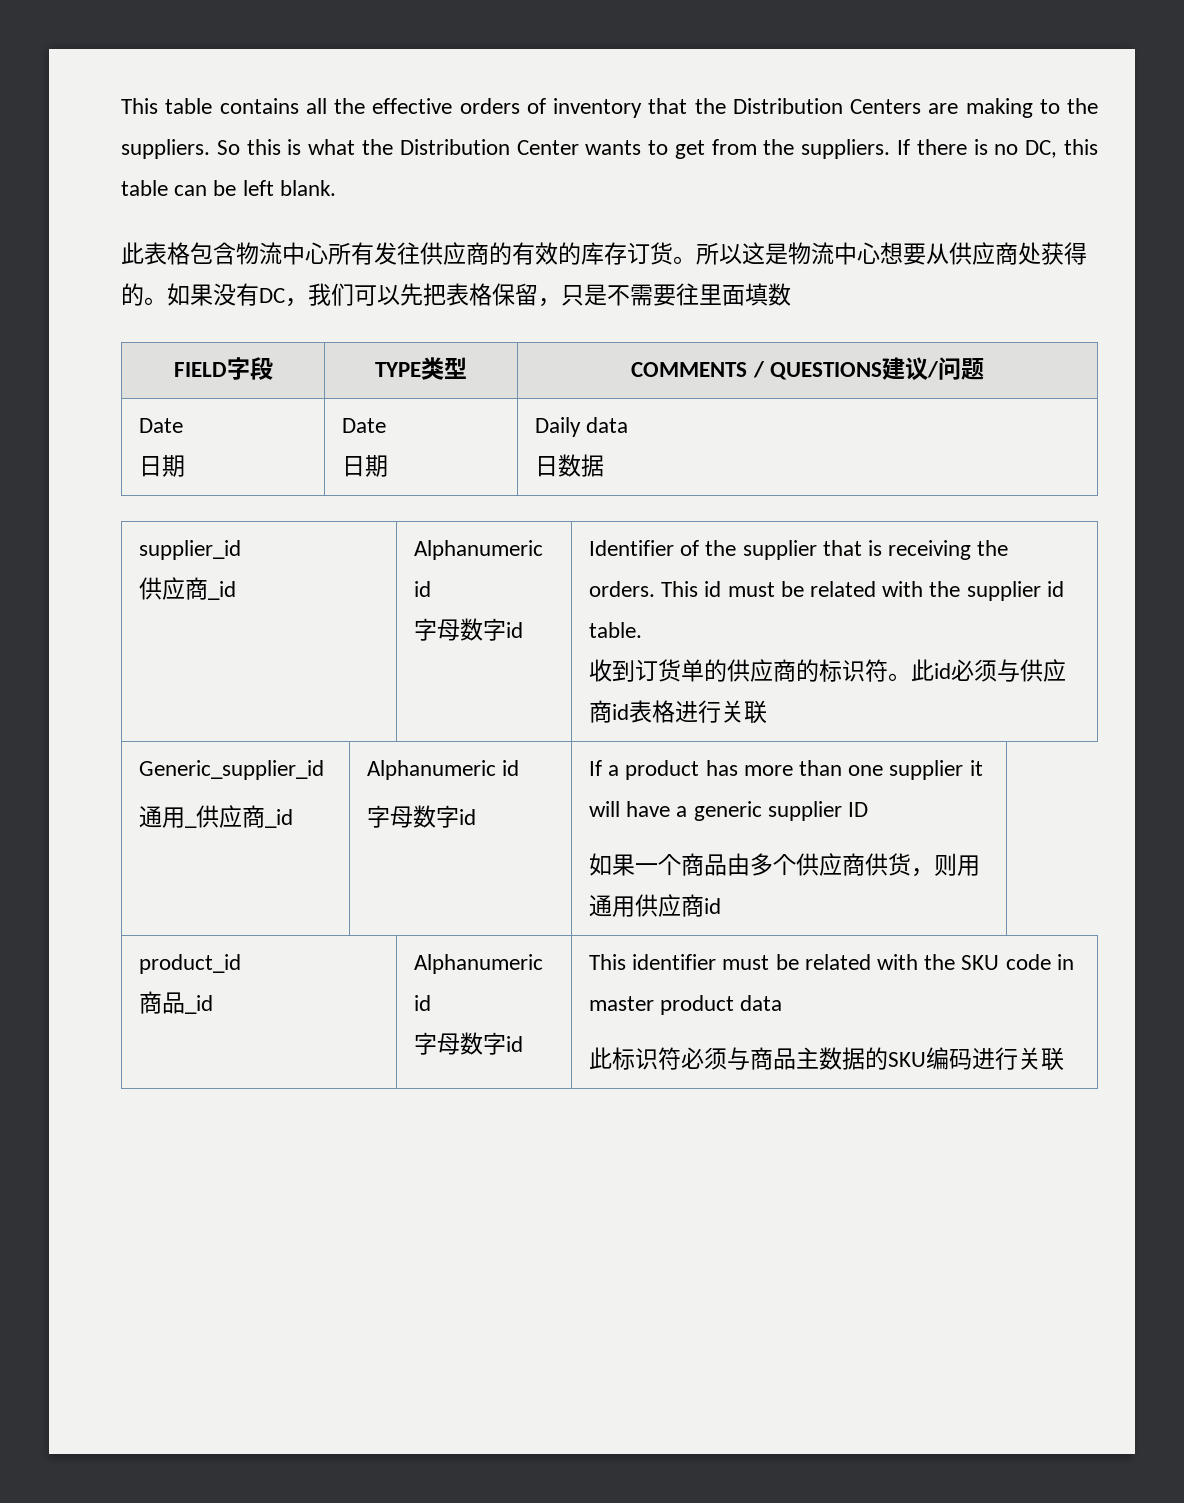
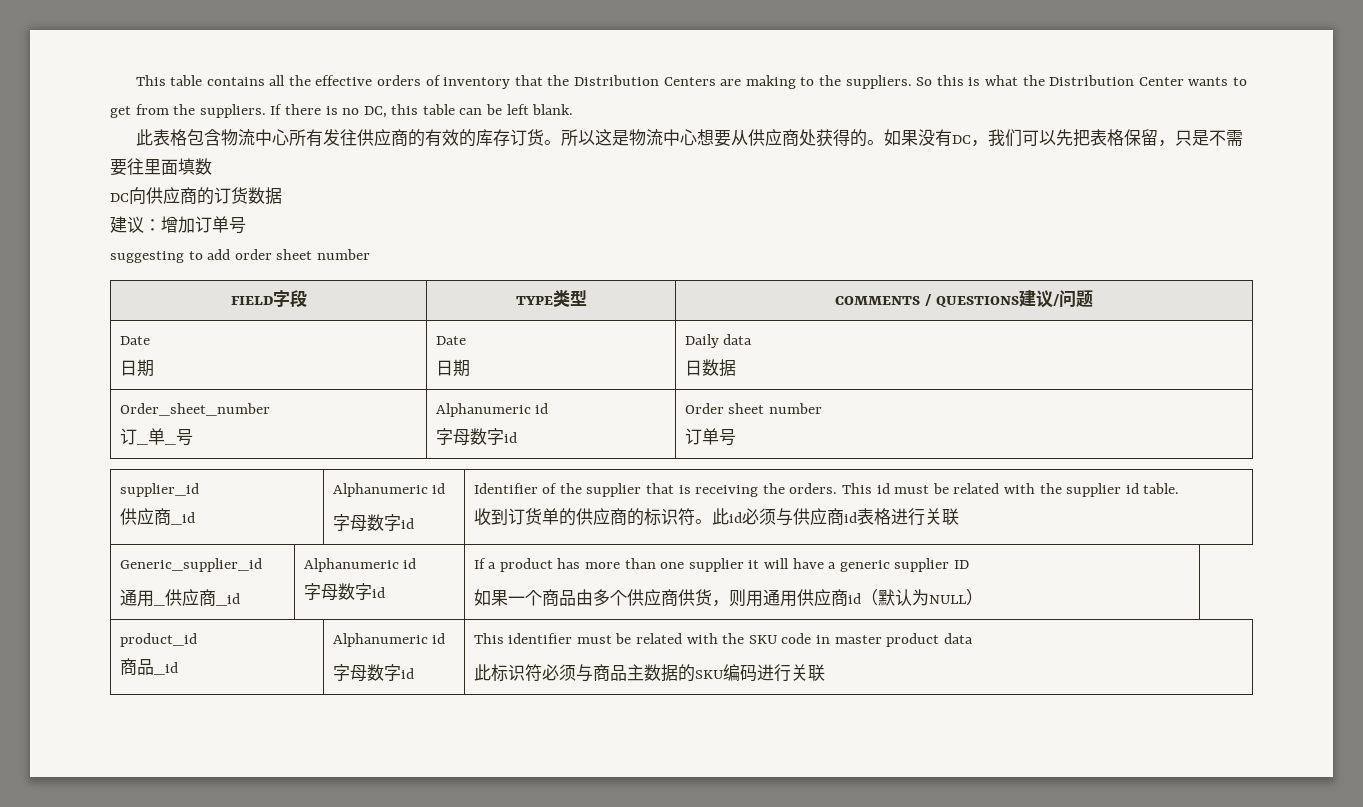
+ DC向供应商的订货数据
+ 建议：增加订单号
+ suggesting to add order sheet number
+ Order_sheet_number
+ 订_单_号 | Alphanumeric id
+ 字母数字id | Order sheet number
+ 订单号
- 如果一个商品由多个供应商供货，则用通用供应商id
+ 如果一个商品由多个供应商供货，则用通用供应商id（默认为NULL）

